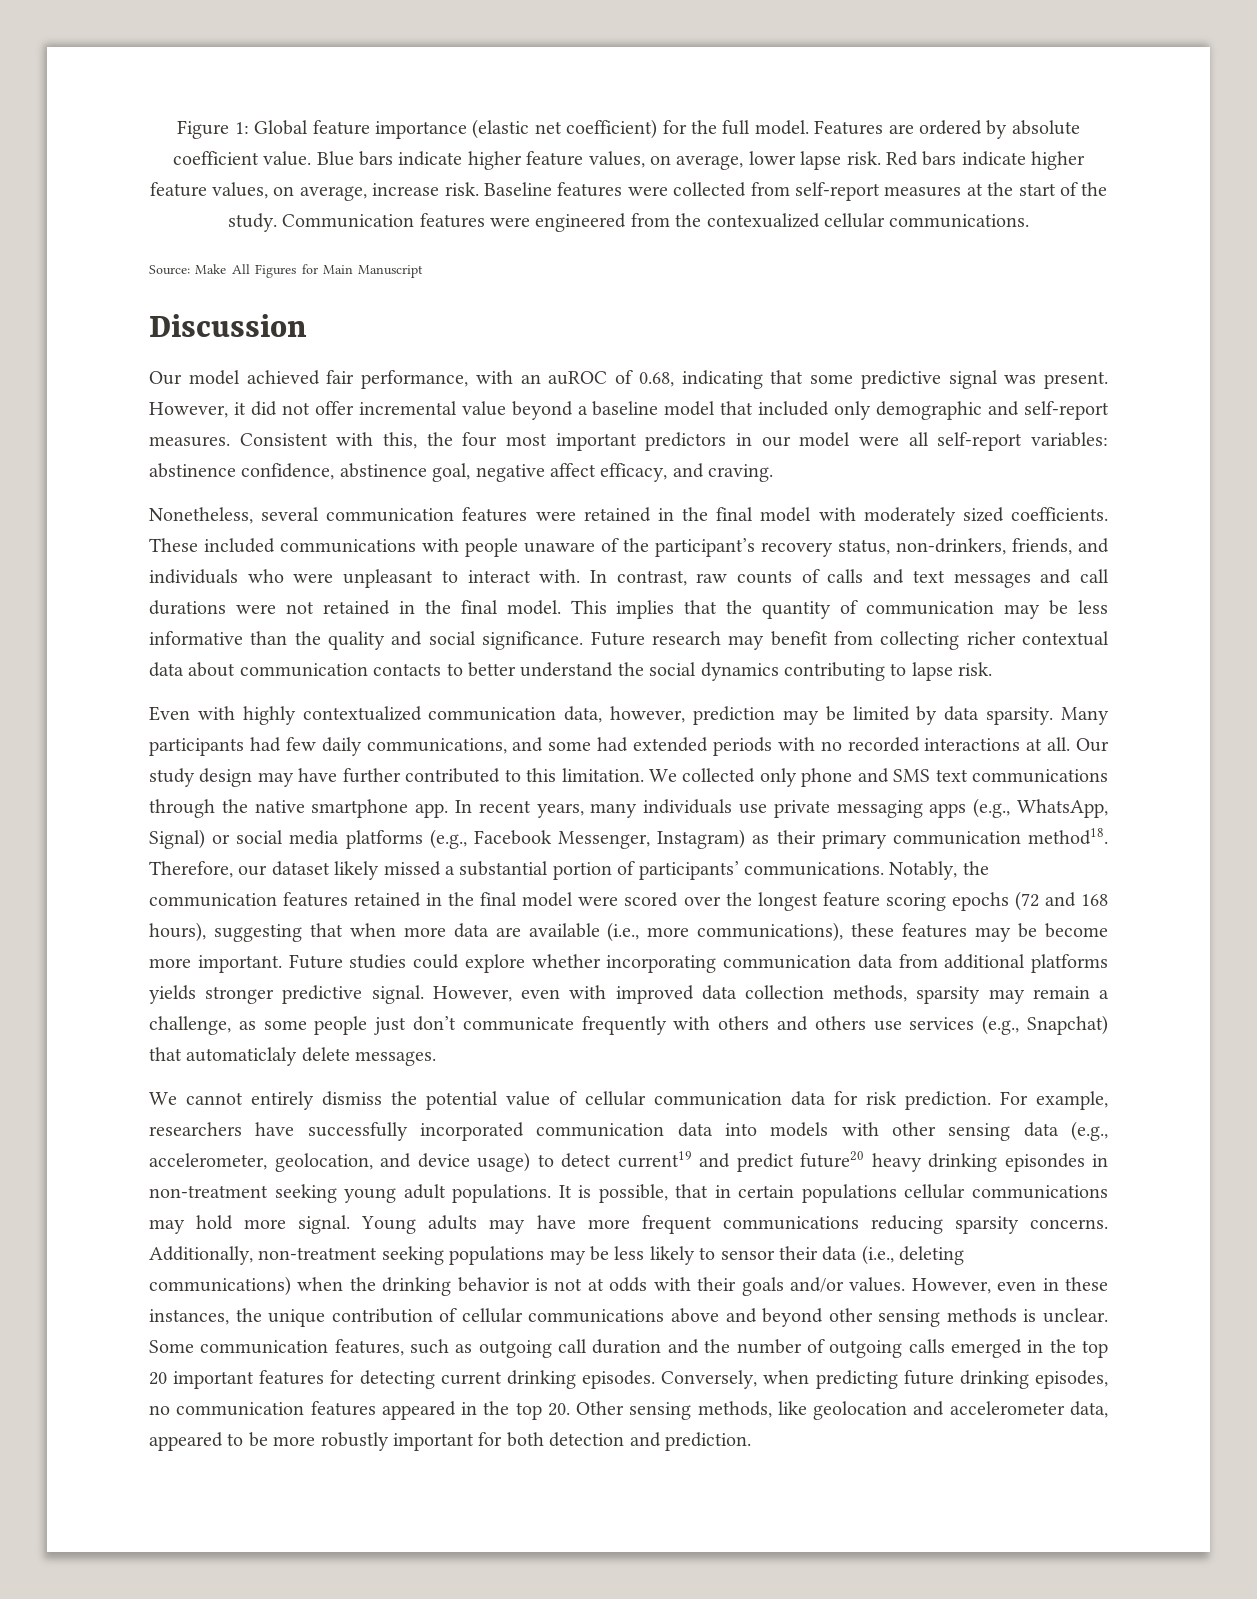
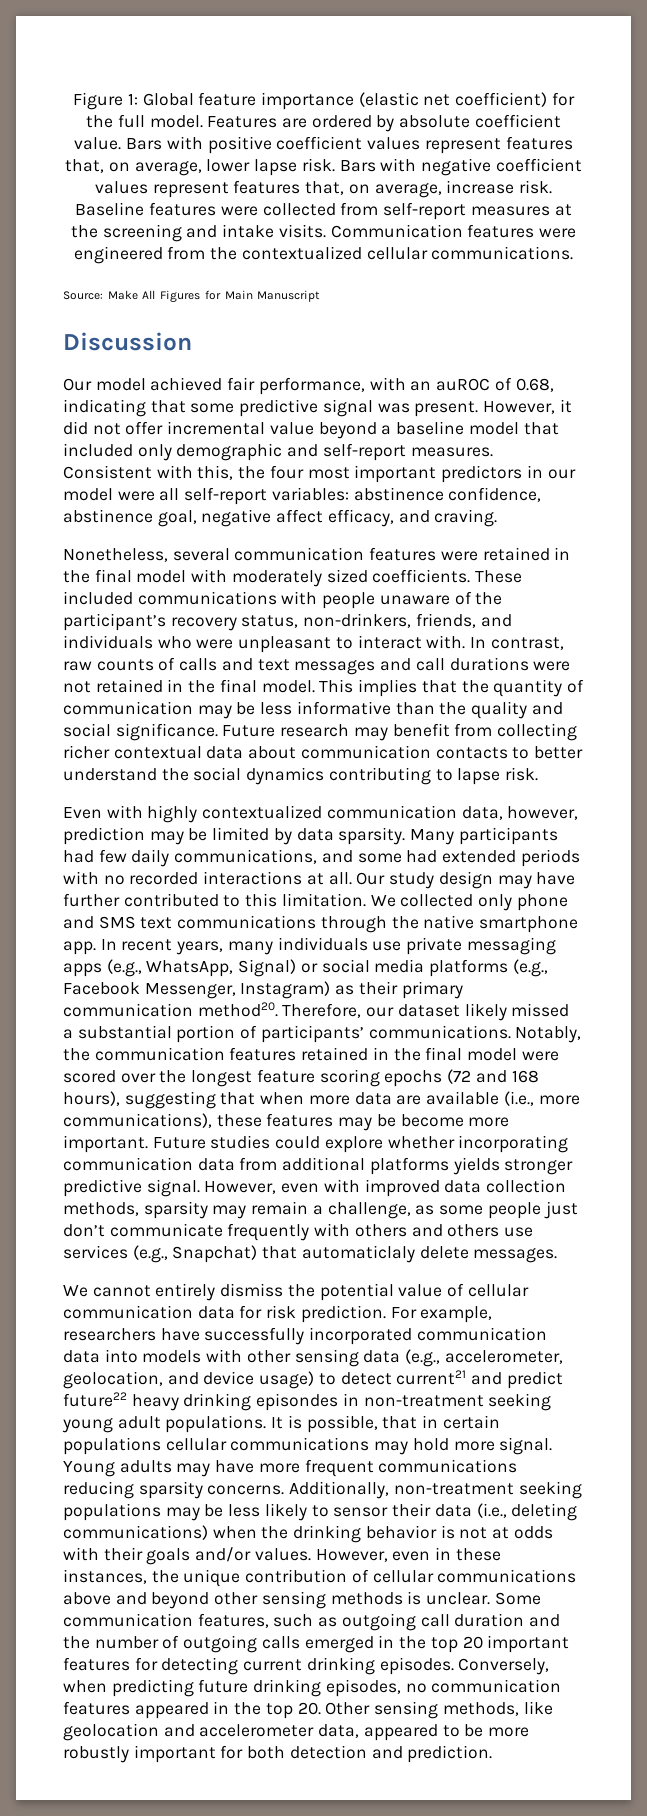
- Blue bars indicate higher feature values, on average, lower lapse risk.
+ Bars with positive coefficient values represent features that, on average, lower lapse risk.
- Red bars indicate higher feature values, on average, increase risk.
+ Bars with negative coefficient values represent features that, on average, increase risk.
- Baseline features were collected from self-report measures at the start of the study.
+ Baseline features were collected from self-report measures at the screening and intake visits.
- Communication features were engineered from the contexualized cellular communications.
+ Communication features were engineered from the contextualized cellular communications.
- In recent years, many individuals use private messaging apps (e.g., WhatsApp, Signal) or social media platforms (e.g., Facebook Messenger, Instagram) as their primary communication method18.
+ In recent years, many individuals use private messaging apps (e.g., WhatsApp, Signal) or social media platforms (e.g., Facebook Messenger, Instagram) as their primary communication method20.
- For example, researchers have successfully incorporated communication data into models with other sensing data (e.g., accelerometer, geolocation, and device usage) to detect current19 and predict future20 heavy drinking episondes in non-treatment seeking young adult populations.
+ For example, researchers have successfully incorporated communication data into models with other sensing data (e.g., accelerometer, geolocation, and device usage) to detect current21 and predict future22 heavy drinking episondes in non-treatment seeking young adult populations.

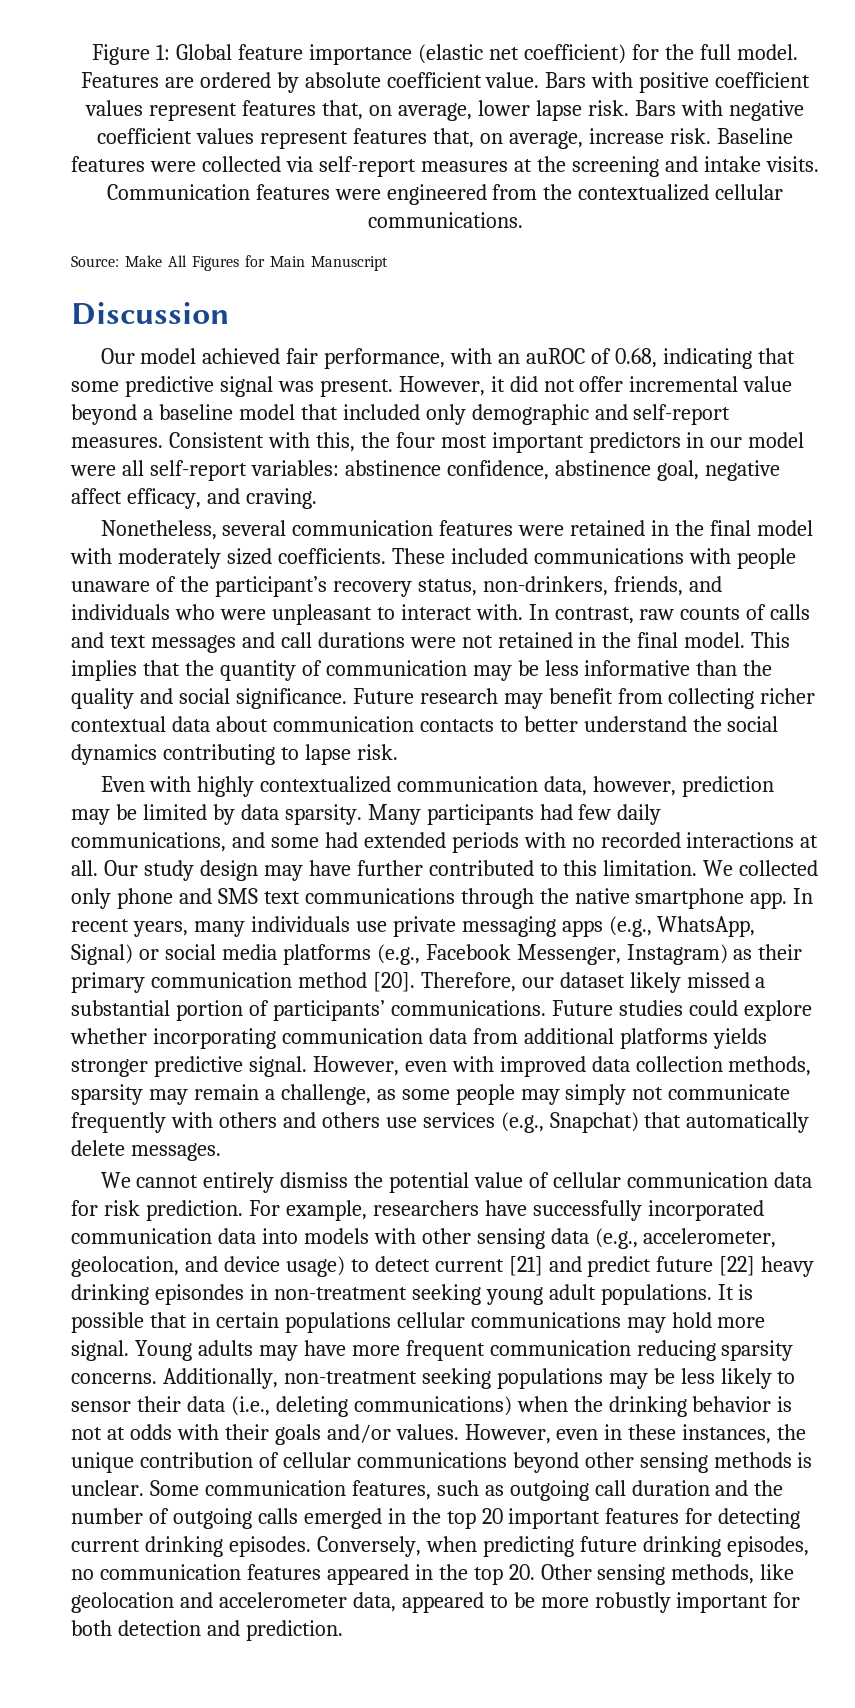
- Baseline features were collected from self-report measures at the screening and intake visits.
+ Baseline features were collected via self-report measures at the screening and intake visits.
- In recent years, many individuals use private messaging apps (e.g., WhatsApp, Signal) or social media platforms (e.g., Facebook Messenger, Instagram) as their primary communication method20.
+ In recent years, many individuals use private messaging apps (e.g., WhatsApp, Signal) or social media platforms (e.g., Facebook Messenger, Instagram) as their primary communication method [20].
- Notably, the communication features retained in the final model were scored over the longest feature scoring epochs (72 and 168 hours), suggesting that when more data are available (i.e., more communications), these features may be become more important.
- However, even with improved data collection methods, sparsity may remain a challenge, as some people just don’t communicate frequently with others and others use services (e.g., Snapchat) that automaticlaly delete messages.
+ However, even with improved data collection methods, sparsity may remain a challenge, as some people may simply not communicate frequently with others and others use services (e.g., Snapchat) that automatically delete messages.
- For example, researchers have successfully incorporated communication data into models with other sensing data (e.g., accelerometer, geolocation, and device usage) to detect current21 and predict future22 heavy drinking episondes in non-treatment seeking young adult populations.
+ For example, researchers have successfully incorporated communication data into models with other sensing data (e.g., accelerometer, geolocation, and device usage) to detect current [21] and predict future [22] heavy drinking episondes in non-treatment seeking young adult populations.
- It is possible, that in certain populations cellular communications may hold more signal.
+ It is possible that in certain populations cellular communications may hold more signal.
- Young adults may have more frequent communications reducing sparsity concerns.
+ Young adults may have more frequent communication reducing sparsity concerns.
- However, even in these instances, the unique contribution of cellular communications above and beyond other sensing methods is unclear.
+ However, even in these instances, the unique contribution of cellular communications beyond other sensing methods is unclear.

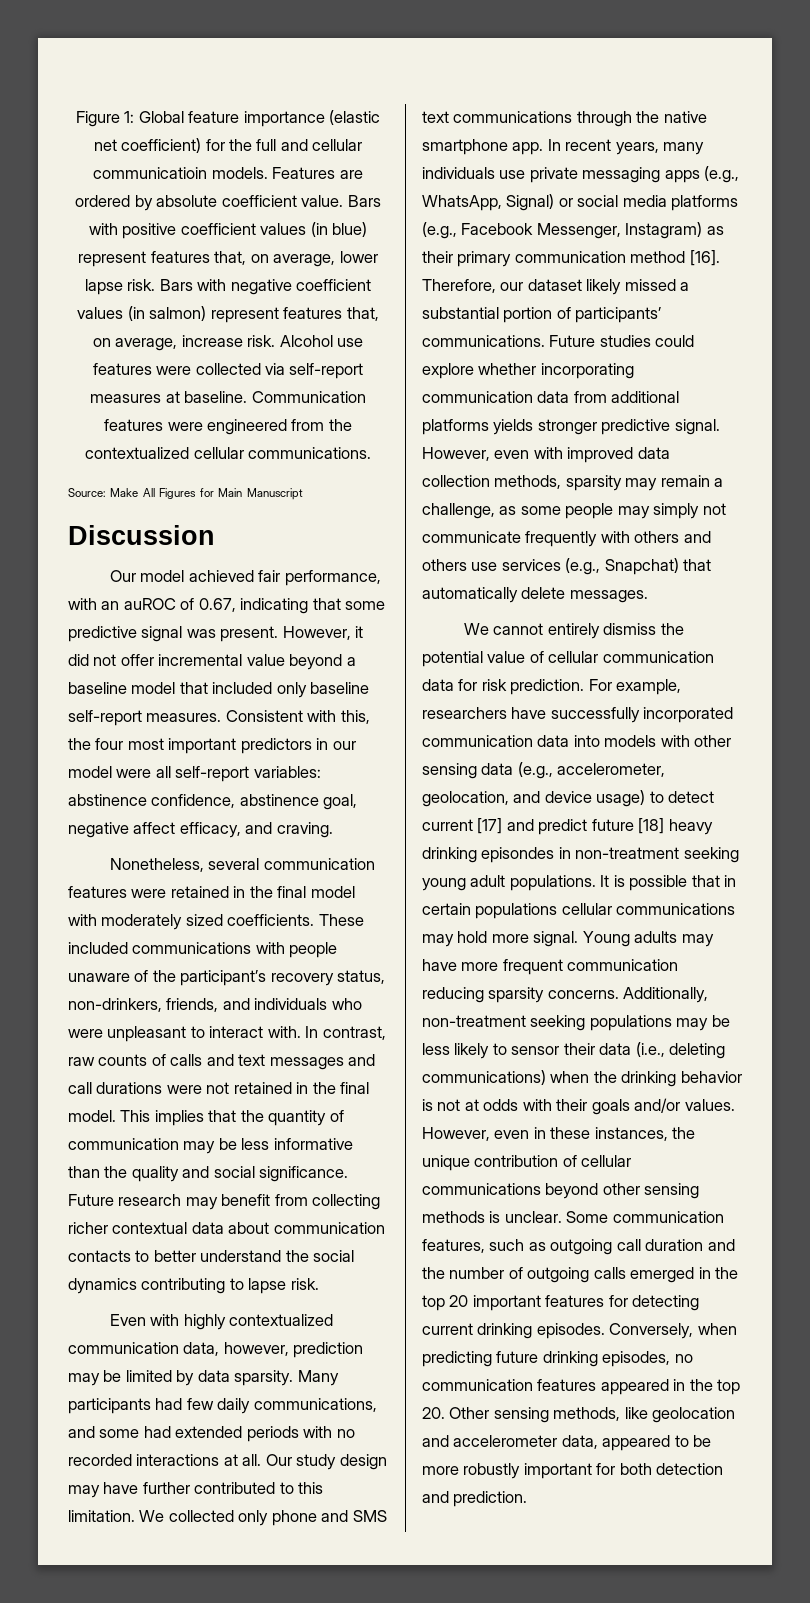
- Figure 1: Global feature importance (elastic net coefficient) for the full model.
+ Figure 1: Global feature importance (elastic net coefficient) for the full and cellular communicatioin models.
- Bars with positive coefficient values represent features that, on average, lower lapse risk.
+ Bars with positive coefficient values (in blue) represent features that, on average, lower lapse risk.
- Bars with negative coefficient values represent features that, on average, increase risk.
+ Bars with negative coefficient values (in salmon) represent features that, on average, increase risk.
- Baseline features were collected via self-report measures at the screening and intake visits.
+ Alcohol use features were collected via self-report measures at baseline.
- Our model achieved fair performance, with an auROC of 0.68, indicating that some predictive signal was present.
+ Our model achieved fair performance, with an auROC of 0.67, indicating that some predictive signal was present.
- However, it did not offer incremental value beyond a baseline model that included only demographic and self-report measures.
+ However, it did not offer incremental value beyond a baseline model that included only baseline self-report measures.
- In recent years, many individuals use private messaging apps (e.g., WhatsApp, Signal) or social media platforms (e.g., Facebook Messenger, Instagram) as their primary communication method [20].
+ In recent years, many individuals use private messaging apps (e.g., WhatsApp, Signal) or social media platforms (e.g., Facebook Messenger, Instagram) as their primary communication method [16].
- For example, researchers have successfully incorporated communication data into models with other sensing data (e.g., accelerometer, geolocation, and device usage) to detect current [21] and predict future [22] heavy drinking episondes in non-treatment seeking young adult populations.
+ For example, researchers have successfully incorporated communication data into models with other sensing data (e.g., accelerometer, geolocation, and device usage) to detect current [17] and predict future [18] heavy drinking episondes in non-treatment seeking young adult populations.

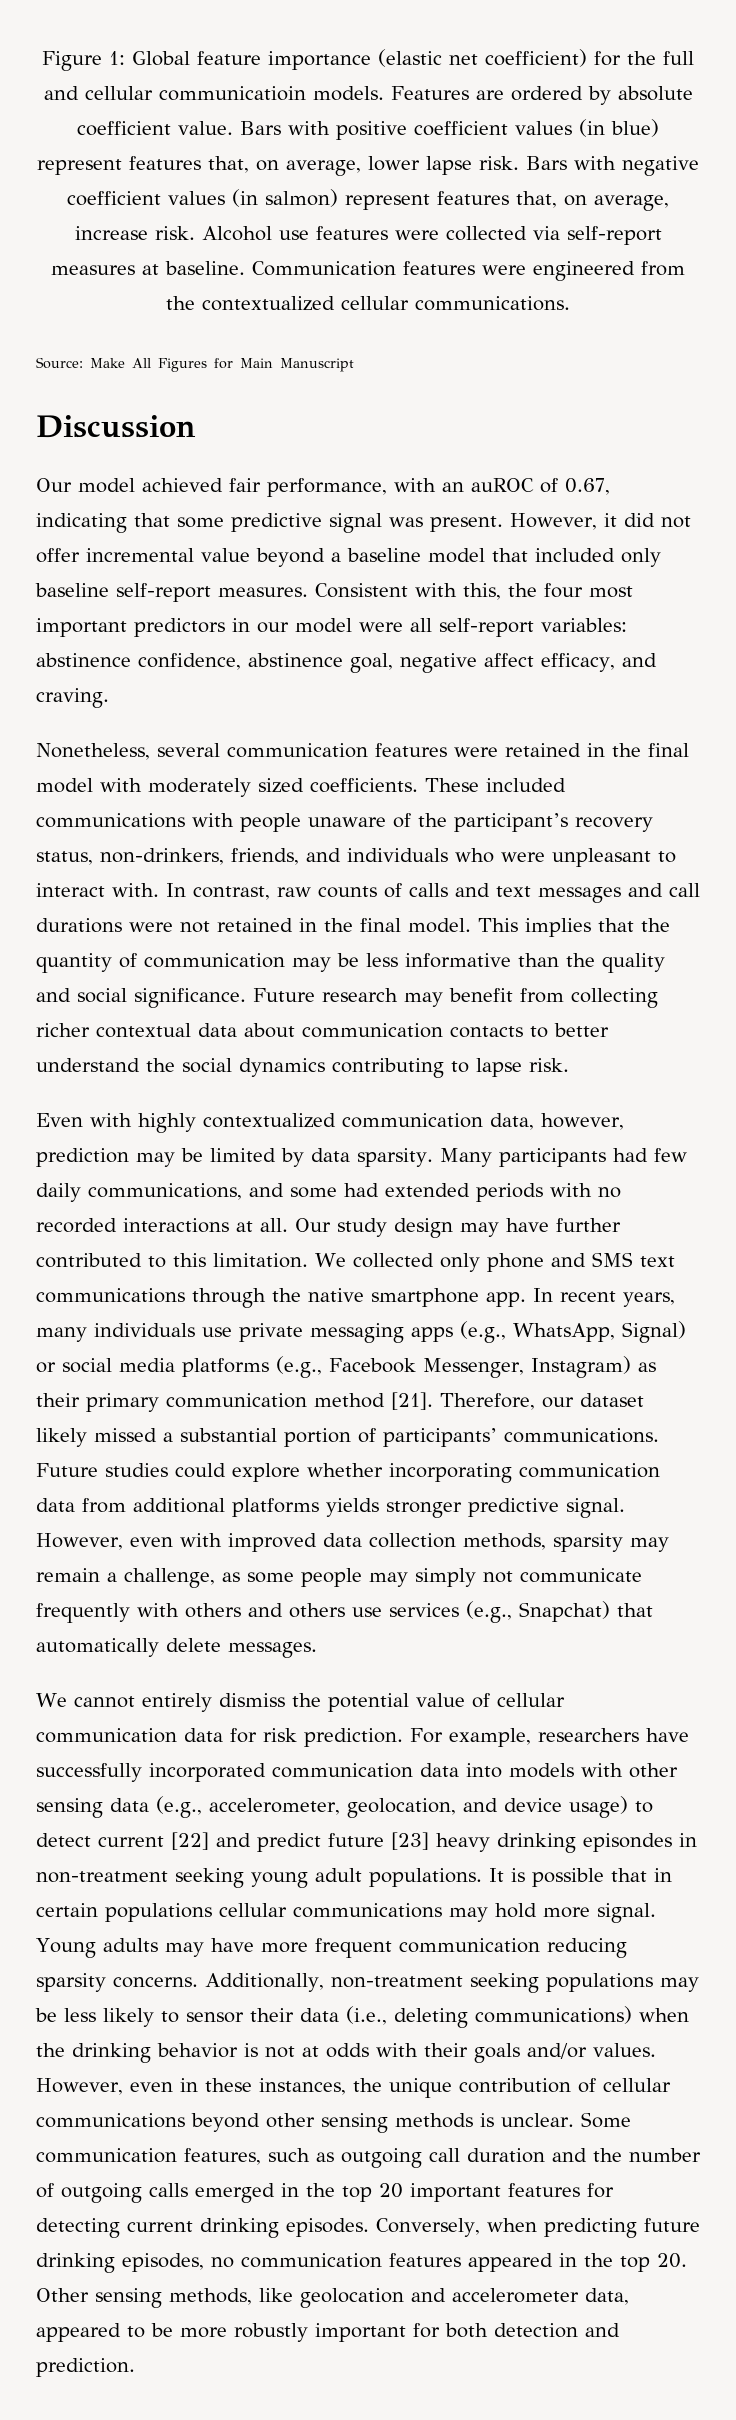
- In recent years, many individuals use private messaging apps (e.g., WhatsApp, Signal) or social media platforms (e.g., Facebook Messenger, Instagram) as their primary communication method [16].
+ In recent years, many individuals use private messaging apps (e.g., WhatsApp, Signal) or social media platforms (e.g., Facebook Messenger, Instagram) as their primary communication method [21].
- For example, researchers have successfully incorporated communication data into models with other sensing data (e.g., accelerometer, geolocation, and device usage) to detect current [17] and predict future [18] heavy drinking episondes in non-treatment seeking young adult populations.
+ For example, researchers have successfully incorporated communication data into models with other sensing data (e.g., accelerometer, geolocation, and device usage) to detect current [22] and predict future [23] heavy drinking episondes in non-treatment seeking young adult populations.

